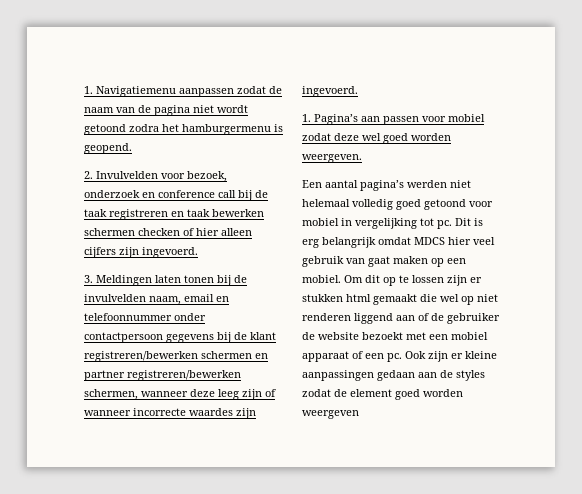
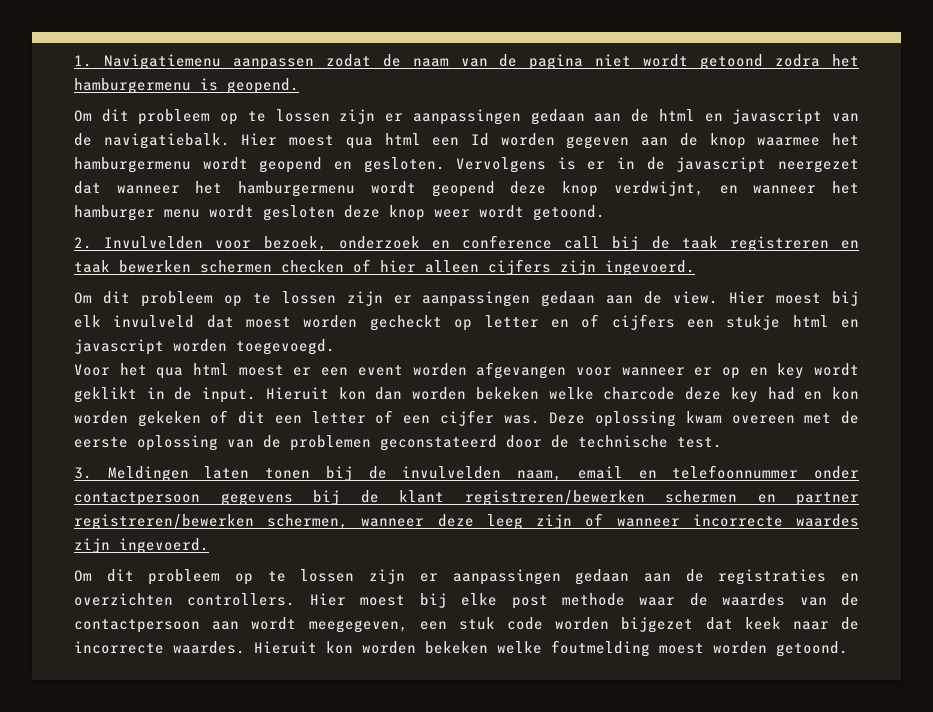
+ Om dit probleem op te lossen zijn er aanpassingen gedaan aan de html en javascript van de navigatiebalk. Hier moest qua html een Id worden gegeven aan de knop waarmee het hamburgermenu wordt geopend en gesloten. Vervolgens is er in de javascript neergezet dat wanneer het hamburgermenu wordt geopend deze knop verdwijnt, en wanneer het hamburger menu wordt gesloten deze knop weer wordt getoond.
+ Om dit probleem op te lossen zijn er aanpassingen gedaan aan de view. Hier moest bij elk invulveld dat moest worden gecheckt op letter en of cijfers een stukje html en javascript worden toegevoegd.
+ Voor het qua html moest er een event worden afgevangen voor wanneer er op en key wordt geklikt in de input. Hieruit kon dan worden bekeken welke charcode deze key had en kon worden gekeken of dit een letter of een cijfer was. Deze oplossing kwam overeen met de eerste oplossing van de problemen geconstateerd door de technische test.
- 1. Pagina’s aan passen voor mobiel zodat deze wel goed worden weergeven.
- Een aantal pagina’s werden niet helemaal volledig goed getoond voor mobiel in vergelijking tot pc. Dit is erg belangrijk omdat MDCS hier veel gebruik van gaat maken op een mobiel. Om dit op te lossen zijn er stukken html gemaakt die wel op niet renderen liggend aan of de gebruiker de website bezoekt met een mobiel apparaat of een pc. Ook zijn er kleine aanpassingen gedaan aan de styles zodat de element goed worden weergeven
+ Om dit probleem op te lossen zijn er aanpassingen gedaan aan de registraties en overzichten controllers. Hier moest bij elke post methode waar de waardes van de contactpersoon aan wordt meegegeven, een stuk code worden bijgezet dat keek naar de incorrecte waardes. Hieruit kon worden bekeken welke foutmelding moest worden getoond.

